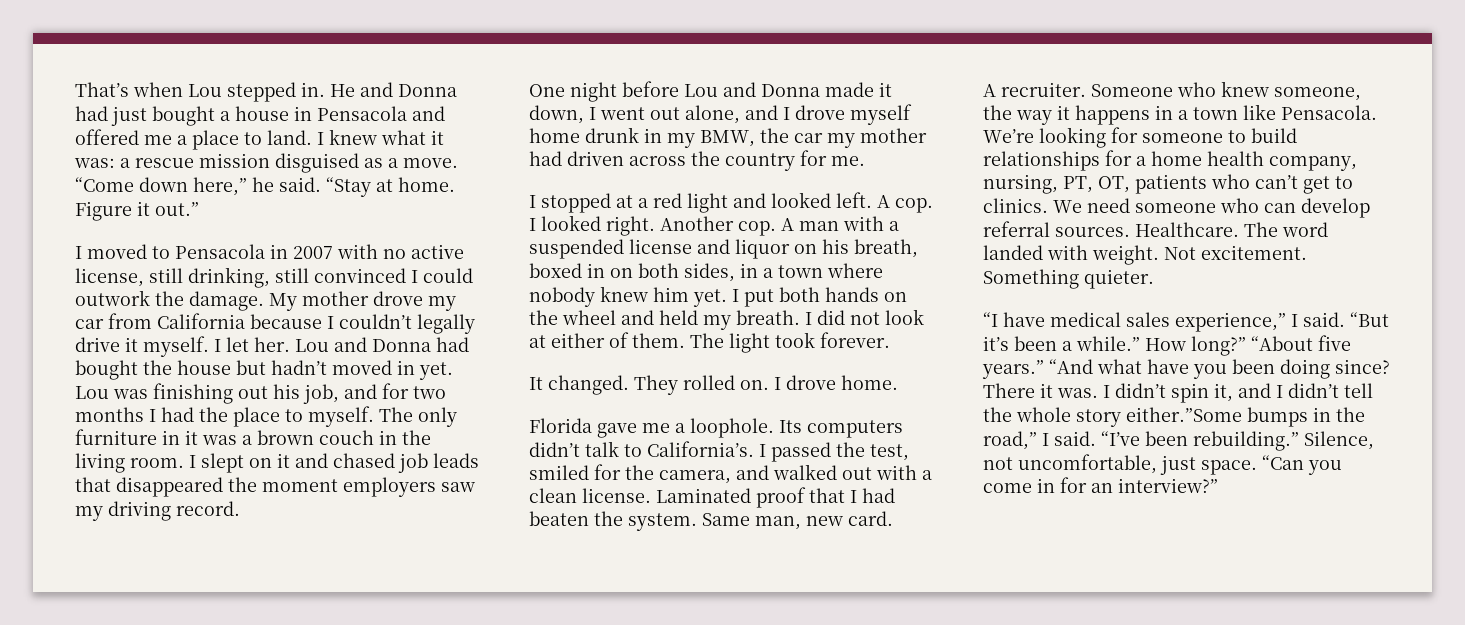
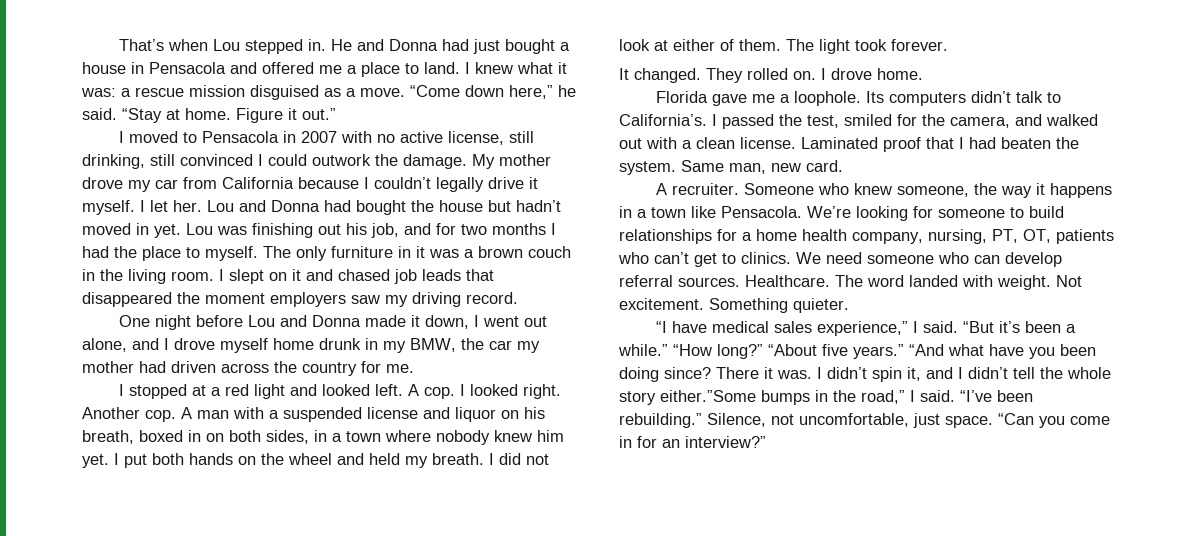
- How long?”
+ “How long?”

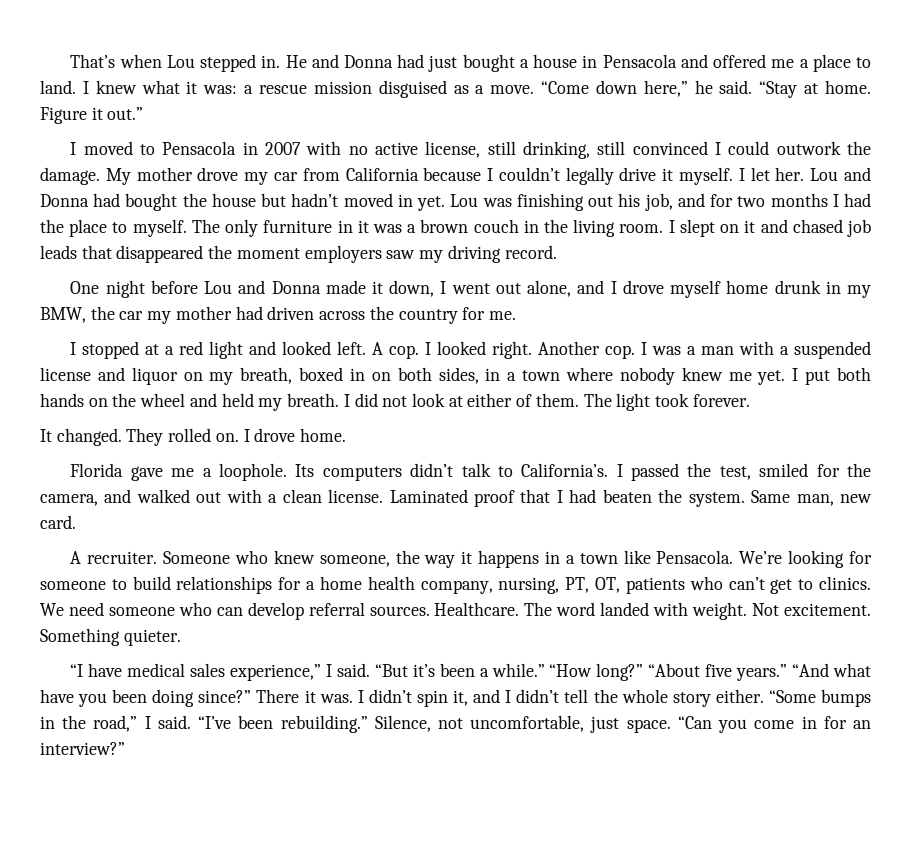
- A man with a suspended license and liquor on his breath, boxed in on both sides, in a town where nobody knew him yet.
+ I was a man with a suspended license and liquor on my breath, boxed in on both sides, in a town where nobody knew me yet.
- “And what have you been doing since?
+ “And what have you been doing since?”
- I didn’t spin it, and I didn’t tell the whole story either.”Some bumps in the road,” I said.
+ I didn’t spin it, and I didn’t tell the whole story either. “Some bumps in the road,” I said.

